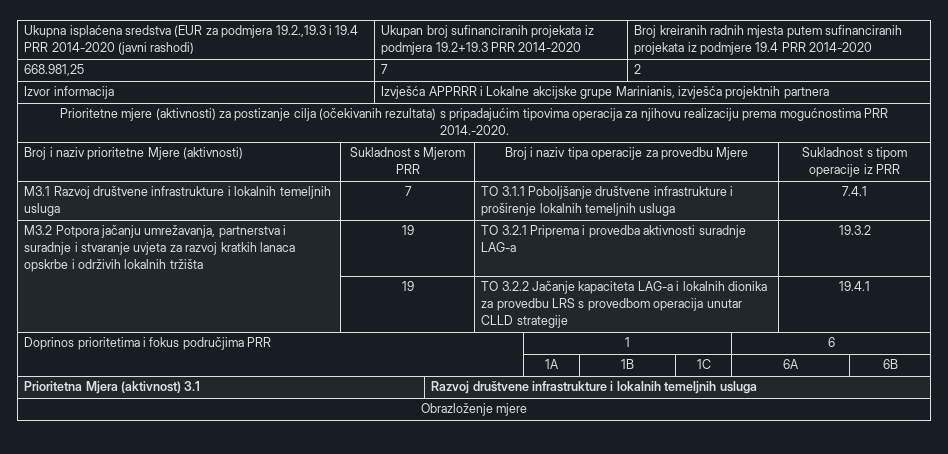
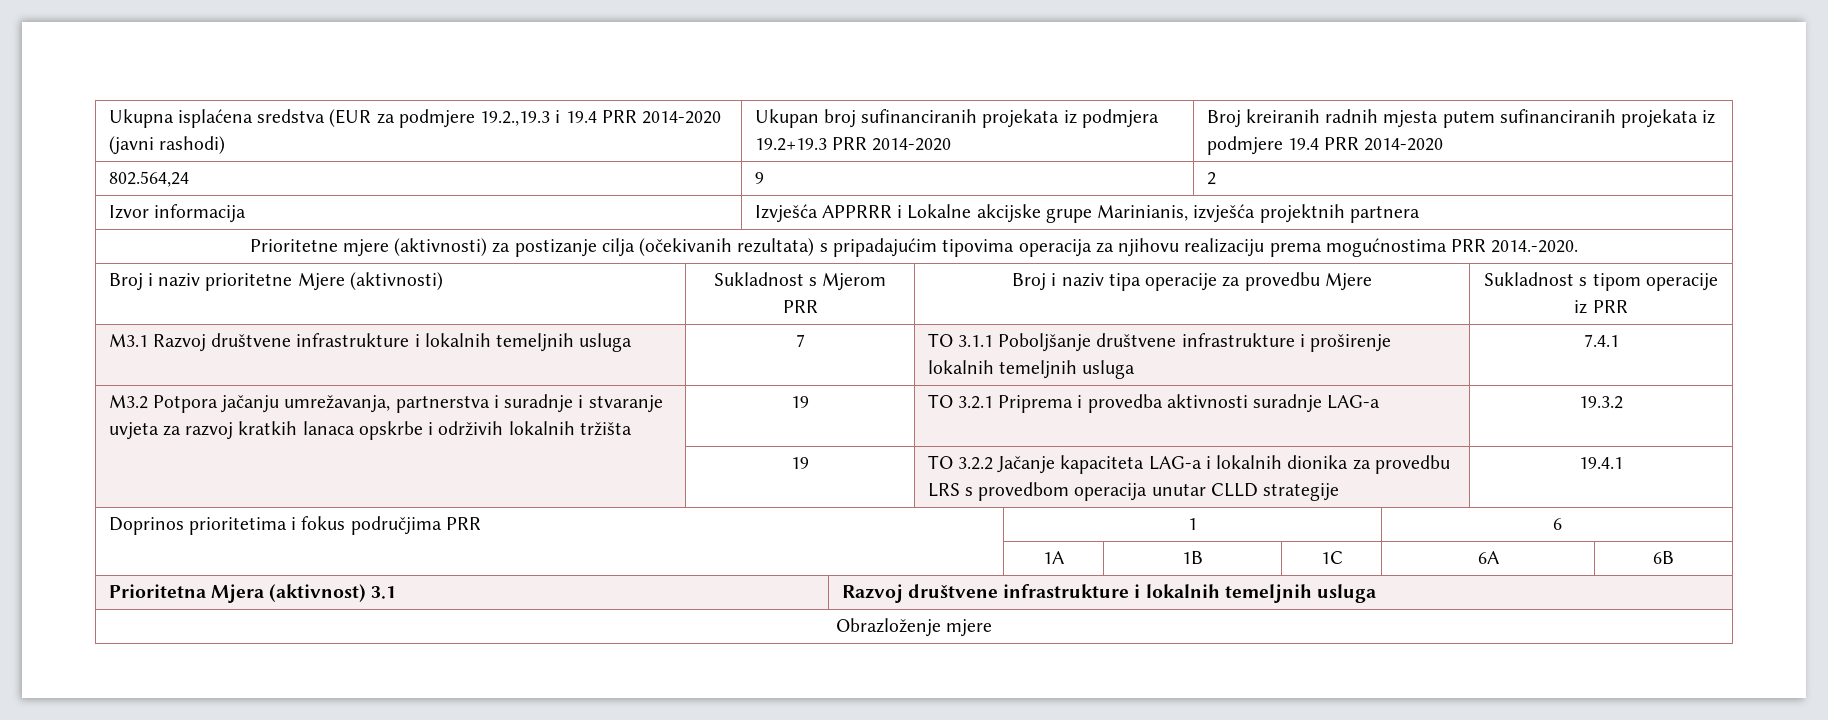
- Ukupna isplaćena sredstva (EUR za podmjera 19.2.,19.3 i 19.4 PRR 2014-2020 (javni rashodi) | Ukupan broj sufinanciranih projekata iz podmjera 19.2+19.3 PRR 2014-2020 | Broj kreiranih radnih mjesta putem sufinanciranih projekata iz podmjere 19.4 PRR 2014-2020
+ Ukupna isplaćena sredstva (EUR za podmjere 19.2.,19.3 i 19.4 PRR 2014-2020 (javni rashodi) | Ukupan broj sufinanciranih projekata iz podmjera 19.2+19.3 PRR 2014-2020 | Broj kreiranih radnih mjesta putem sufinanciranih projekata iz podmjere 19.4 PRR 2014-2020
- 668.981,25 | 7 | 2
+ 802.564,24 | 9 | 2

